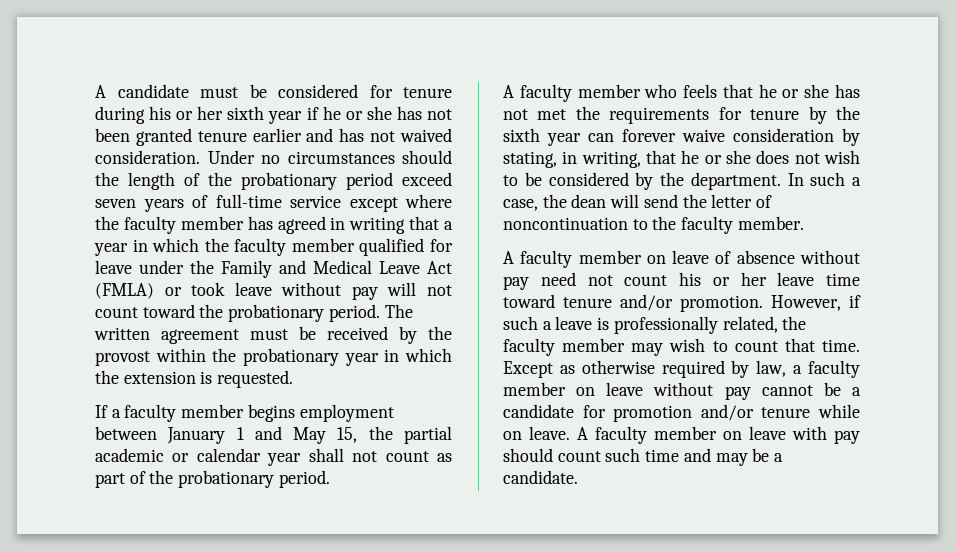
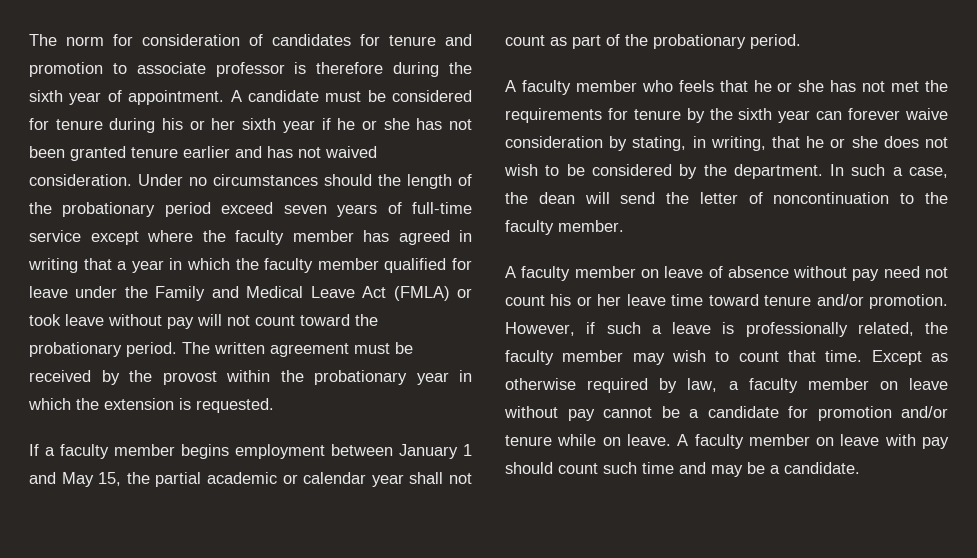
+ The norm for consideration of candidates for tenure and promotion to associate professor is therefore during the sixth year of appointment.

